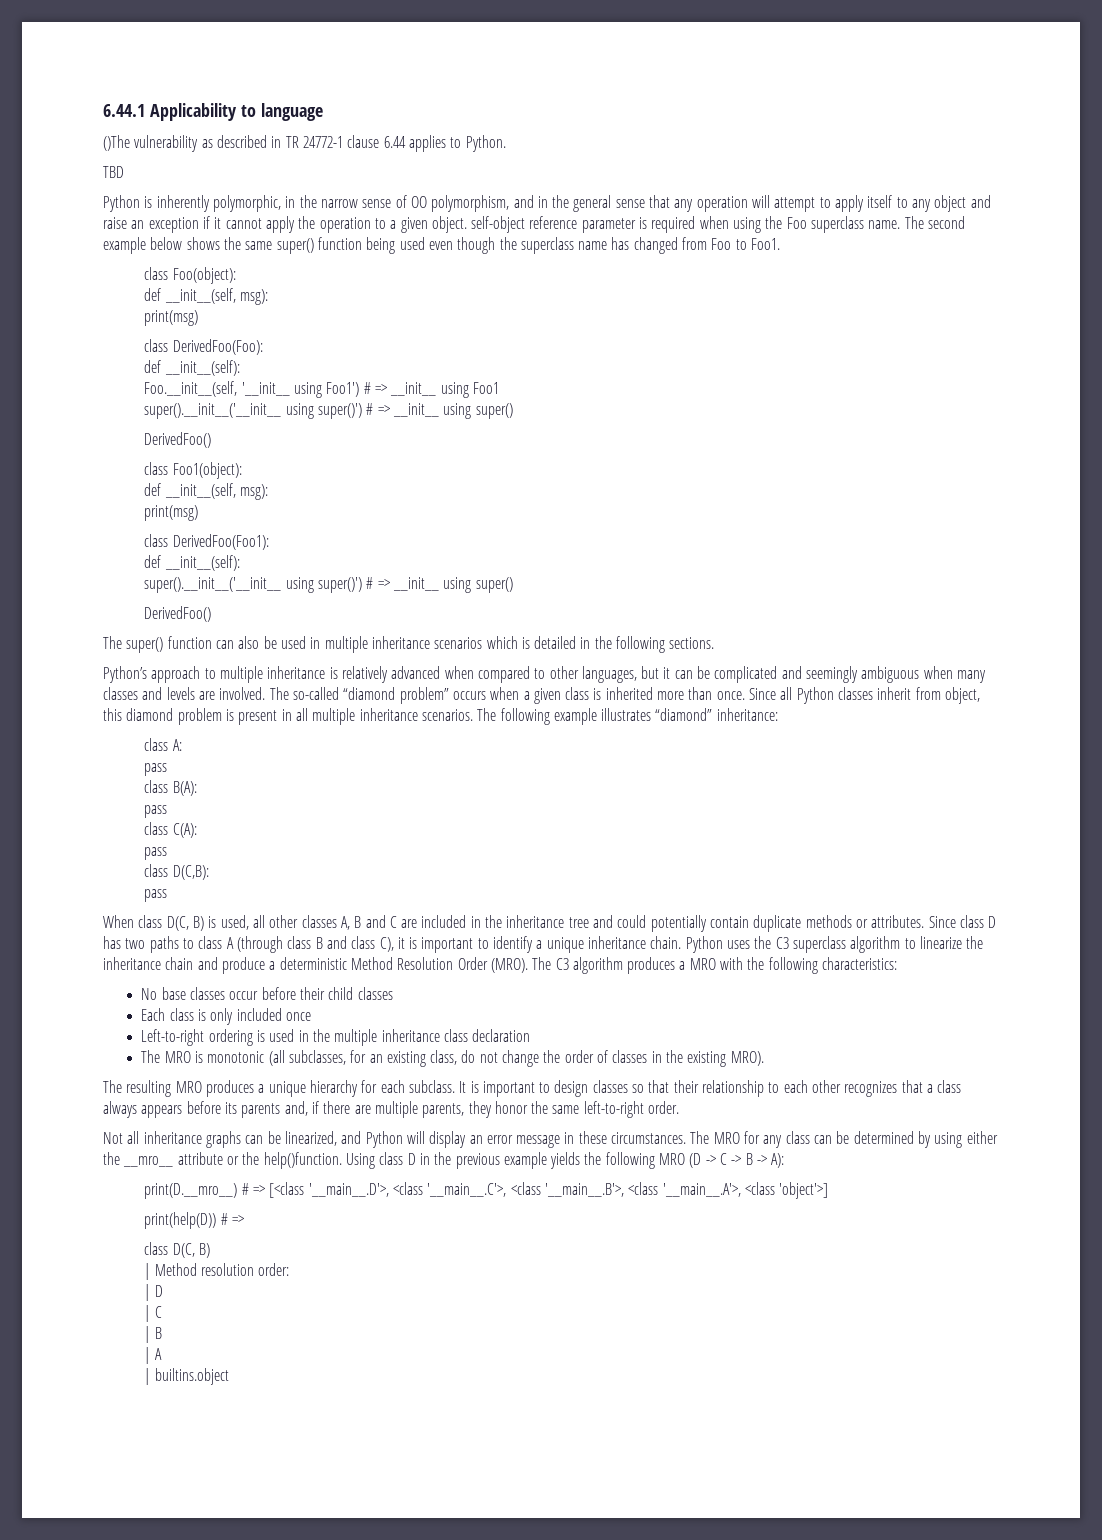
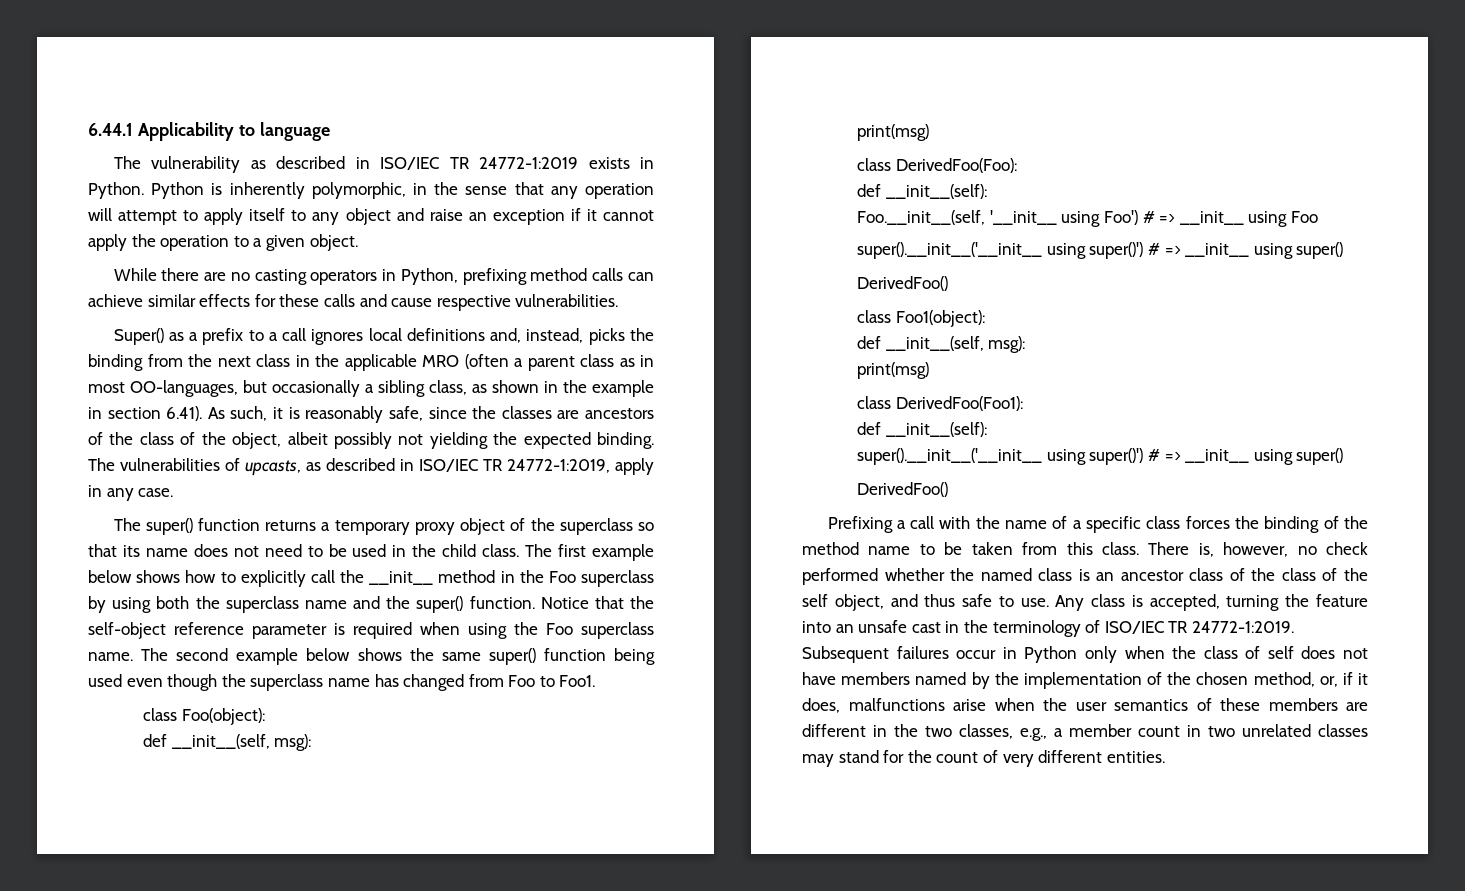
- ()The vulnerability as described in TR 24772-1 clause 6.44 applies to Python.
- TBD
- Python is inherently polymorphic, in the narrow sense of OO polymorphism, and in the general sense that any operation will attempt to apply itself to any object and raise an exception if it cannot apply the operation to a given object. self-object reference parameter is required when using the Foo superclass name.
+ The vulnerability as described in ISO/IEC TR 24772-1:2019 exists in Python. Python is inherently polymorphic, in the sense that any operation will attempt to apply itself to any object and raise an exception if it cannot apply the operation to a given object.
+ While there are no casting operators in Python, prefixing method calls can achieve similar effects for these calls and cause respective vulnerabilities.
+ Super() as a prefix to a call ignores local definitions and, instead, picks the binding from the next class in the applicable MRO (often a parent class as in most OO-languages, but occasionally a sibling class, as shown in the example in section 6.41). As such, it is reasonably safe, since the classes are ancestors of the class of the object, albeit possibly not yielding the expected binding. The vulnerabilities of upcasts, as described in ISO/IEC TR 24772-1:2019, apply in any case.
+ The super() function returns a temporary proxy object of the superclass so that its name does not need to be used in the child class. The first example below shows how to explicitly call the __init__ method in the Foo superclass by using both the superclass name and the super() function. Notice that the self-object reference parameter is required when using the Foo superclass name.
- Foo.__init__(self, '__init__ using Foo1') # => __init__ using Foo1
+ Foo.__init__(self, '__init__ using Foo') # => __init__ using Foo
- The super() function can also be used in multiple inheritance scenarios which is detailed in the following sections.
- Python’s approach to multiple inheritance is relatively advanced when compared to other languages, but it can be complicated and seemingly ambiguous when many classes and levels are involved. The so-called “diamond problem” occurs when a given class is inherited more than once. Since all Python classes inherit from object, this diamond problem is present in all multiple inheritance scenarios. The following example illustrates “diamond” inheritance:
- class A:
- pass
- class B(A):
- pass
- class C(A):
- pass
- class D(C,B):
- pass
- When class D(C, B) is used, all other classes A, B and C are included in the inheritance tree and could potentially contain duplicate methods or attributes. Since class D has two paths to class A (through class B and class C), it is important to identify a unique inheritance chain. Python uses the C3 superclass algorithm to linearize the inheritance chain and produce a deterministic Method Resolution Order (MRO). The C3 algorithm produces a MRO with the following characteristics:
- No base classes occur before their child classes
- Each class is only included once
- Left-to-right ordering is used in the multiple inheritance class declaration
- The MRO is monotonic (all subclasses, for an existing class, do not change the order of classes in the existing MRO).
- The resulting MRO produces a unique hierarchy for each subclass. It is important to design classes so that their relationship to each other recognizes that a class always appears before its parents and, if there are multiple parents, they honor the same left-to-right order.
- Not all inheritance graphs can be linearized, and Python will display an error message in these circumstances. The MRO for any class can be determined by using either the __mro__ attribute or the help()function. Using class D in the previous example yields the following MRO (D -> C -> B -> A):
- print(D.__mro__) # => [<class '__main__.D'>, <class '__main__.C'>, <class '__main__.B'>, <class '__main__.A'>, <class 'object'>]
- print(help(D)) # =>
- class D(C, B)
- | Method resolution order:
- | D
- | C
- | B
- | A
- | builtins.object
+ Prefixing a call with the name of a specific class forces the binding of the method name to be taken from this class. There is, however, no check performed whether the named class is an ancestor class of the class of the self object, and thus safe to use. Any class is accepted, turning the feature into an unsafe cast in the terminology of ISO/IEC TR 24772-1:2019. Subsequent failures occur in Python only when the class of self does not have members named by the implementation of the chosen method, or, if it does, malfunctions arise when the user semantics of these members are different in the two classes, e.g., a member count in two unrelated classes may stand for the count of very different entities.

